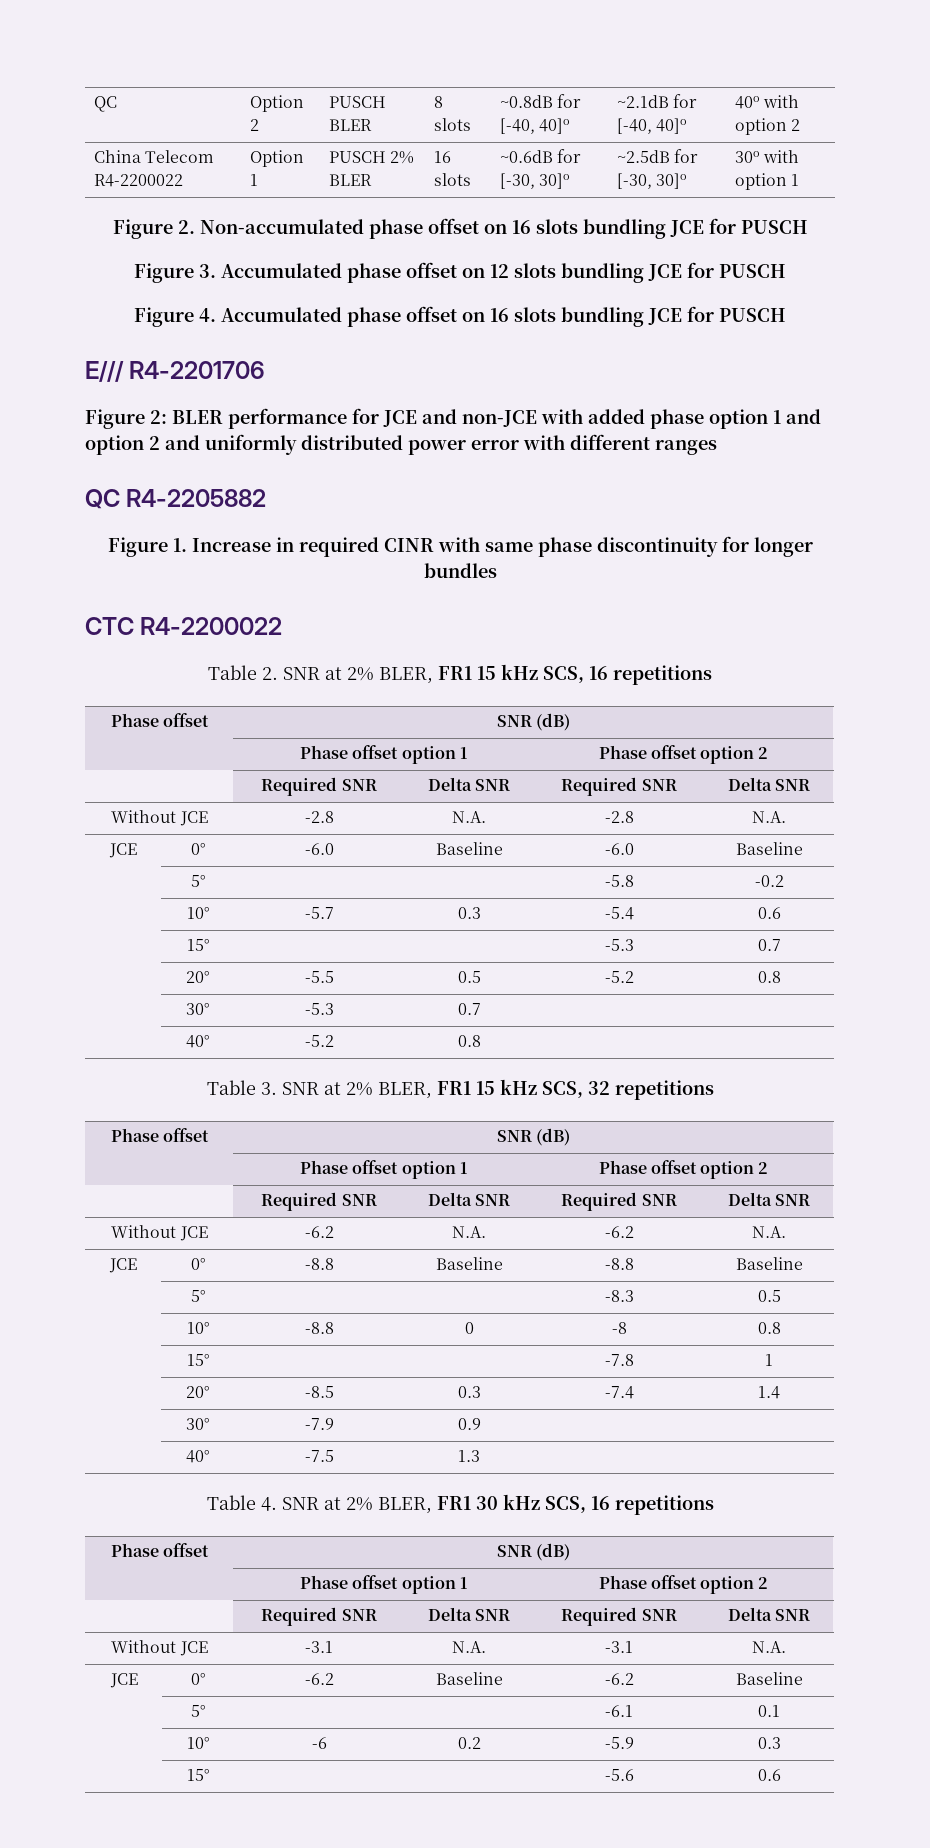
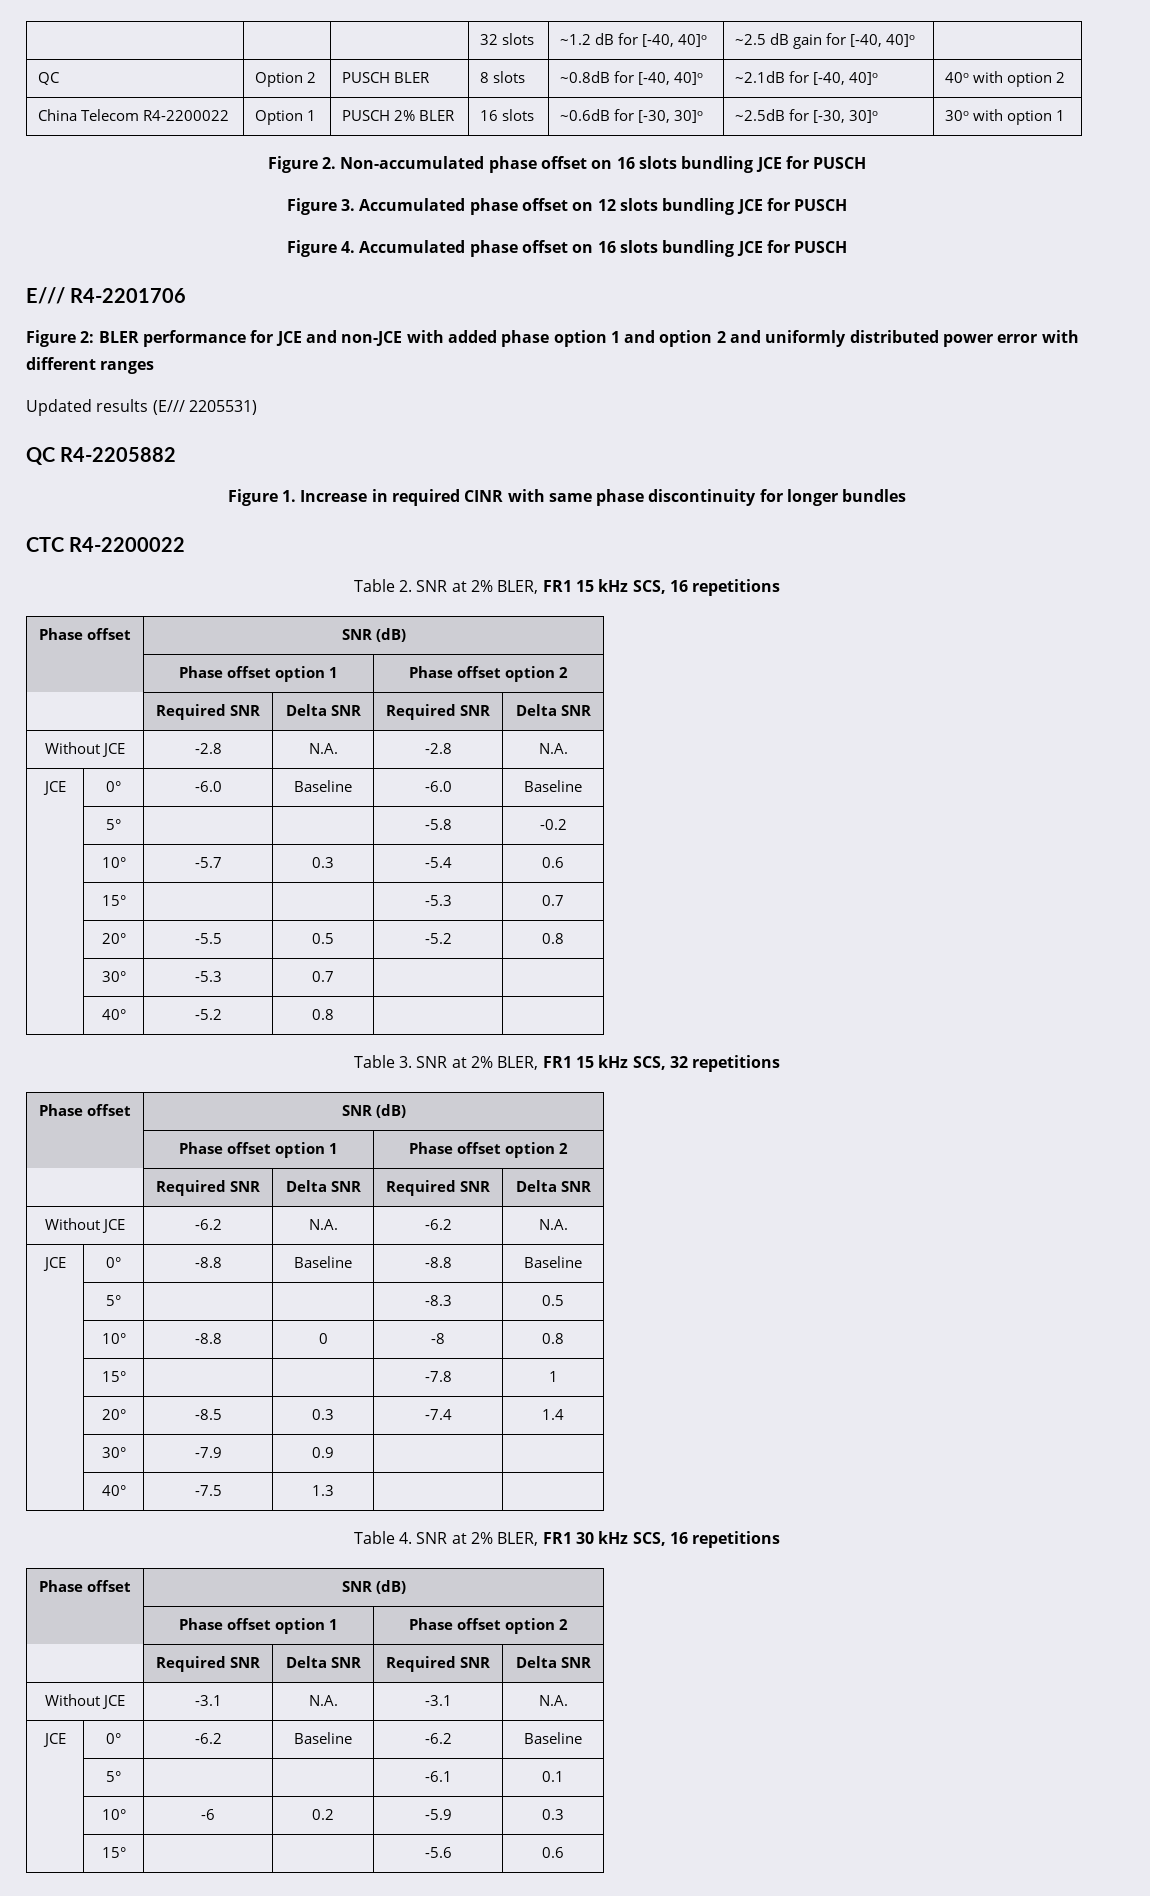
+ | | | 32 slots | ~1.2 dB for [-40, 40]o | ~2.5 dB gain for [-40, 40]o |
+ Updated results (E/// 2205531)

